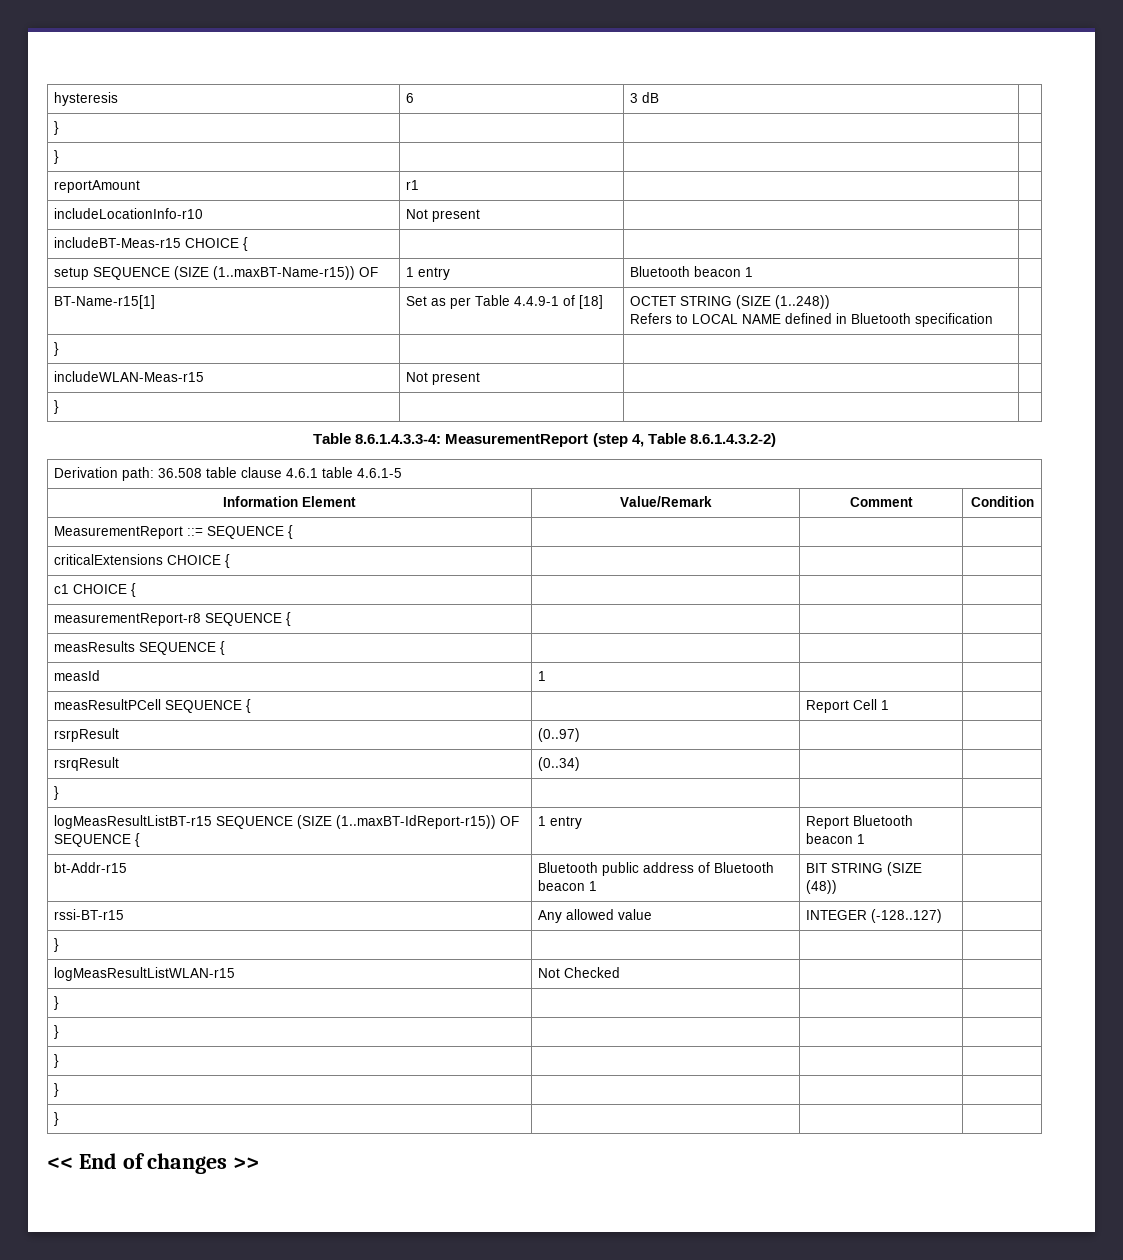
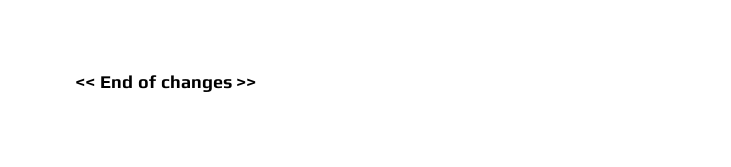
- hysteresis | 6 | 3 dB |
- } | | |
- } | | |
- reportAmount | r1 | |
- includeLocationInfo-r10 | Not present | |
- includeBT-Meas-r15 CHOICE { | | |
- setup SEQUENCE (SIZE (1..maxBT-Name-r15)) OF | 1 entry | Bluetooth beacon 1 |
- BT-Name-r15[1] | Set as per Table 4.4.9-1 of [18] | OCTET STRING (SIZE (1..248))
- Refers to LOCAL NAME defined in Bluetooth specification |
- } | | |
- includeWLAN-Meas-r15 | Not present | |
- } | | |
- Table 8.6.1.4.3.3-4: MeasurementReport (step 4, Table 8.6.1.4.3.2-2)
- Derivation path: 36.508 table clause 4.6.1 table 4.6.1-5
- Information Element | Value/Remark | Comment | Condition
- MeasurementReport ::= SEQUENCE { | | |
- criticalExtensions CHOICE { | | |
- c1 CHOICE { | | |
- measurementReport-r8 SEQUENCE { | | |
- measResults SEQUENCE { | | |
- measId | 1 | |
- measResultPCell SEQUENCE { | | Report Cell 1 |
- rsrpResult | (0..97) | |
- rsrqResult | (0..34) | |
- } | | |
- logMeasResultListBT-r15 SEQUENCE (SIZE (1..maxBT-IdReport-r15)) OF SEQUENCE { | 1 entry | Report Bluetooth beacon 1 |
- bt-Addr-r15 | Bluetooth public address of Bluetooth beacon 1 | BIT STRING (SIZE (48)) |
- rssi-BT-r15 | Any allowed value | INTEGER (-128..127) |
- } | | |
- logMeasResultListWLAN-r15 | Not Checked | |
- } | | |
- } | | |
- } | | |
- } | | |
- } | | |

